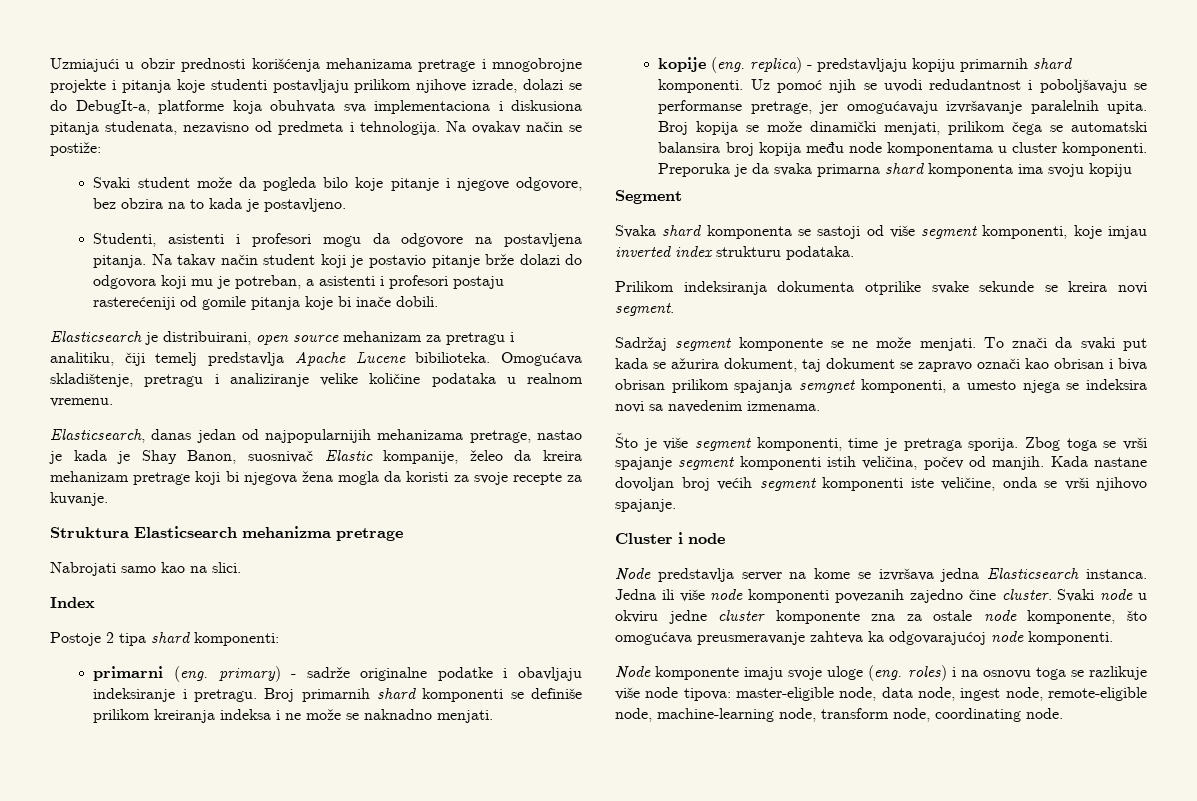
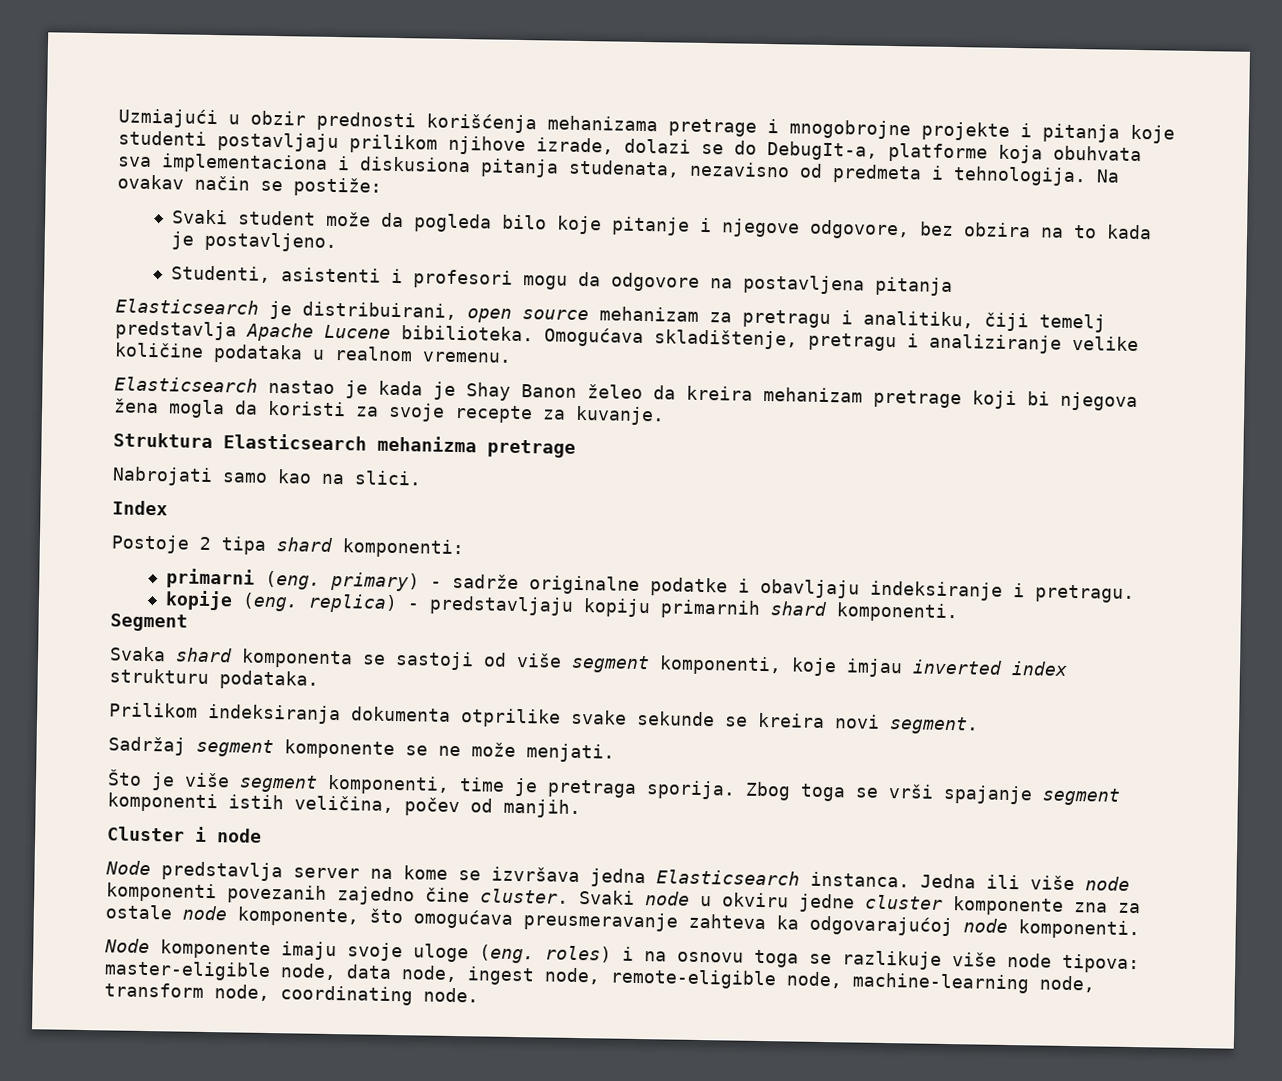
- Studenti, asistenti i profesori mogu da odgovore na postavljena pitanja. Na takav način student koji je postavio pitanje brže dolazi do odgovora koji mu je potreban, a asistenti i profesori postaju rasterećeniji od gomile pitanja koje bi inače dobili.
+ Studenti, asistenti i profesori mogu da odgovore na postavljena pitanja
- Elasticsearch, danas jedan od najpopularnijih mehanizama pretrage, nastao je kada je Shay Banon, suosnivač Elastic kompanije, želeo da kreira mehanizam pretrage koji bi njegova žena mogla da koristi za svoje recepte za kuvanje.
+ Elasticsearch nastao je kada je Shay Banon želeo da kreira mehanizam pretrage koji bi njegova žena mogla da koristi za svoje recepte za kuvanje.
- Broj primarnih shard komponenti se definiše prilikom kreiranja indeksa i ne može se naknadno menjati.
- Uz pomoć njih se uvodi redudantnost i poboljšavaju se performanse pretrage, jer omogućavaju izvršavanje paralelnih upita. Broj kopija se može dinamički menjati, prilikom čega se automatski balansira broj kopija među node komponentama u cluster komponenti. Preporuka je da svaka primarna shard komponenta ima svoju kopiju
- To znači da svaki put kada se ažurira dokument, taj dokument se zapravo označi kao obrisan i biva obrisan prilikom spajanja semgnet komponenti, a umesto njega se indeksira novi sa navedenim izmenama.
- Kada nastane dovoljan broj većih segment komponenti iste veličine, onda se vrši njihovo spajanje.

